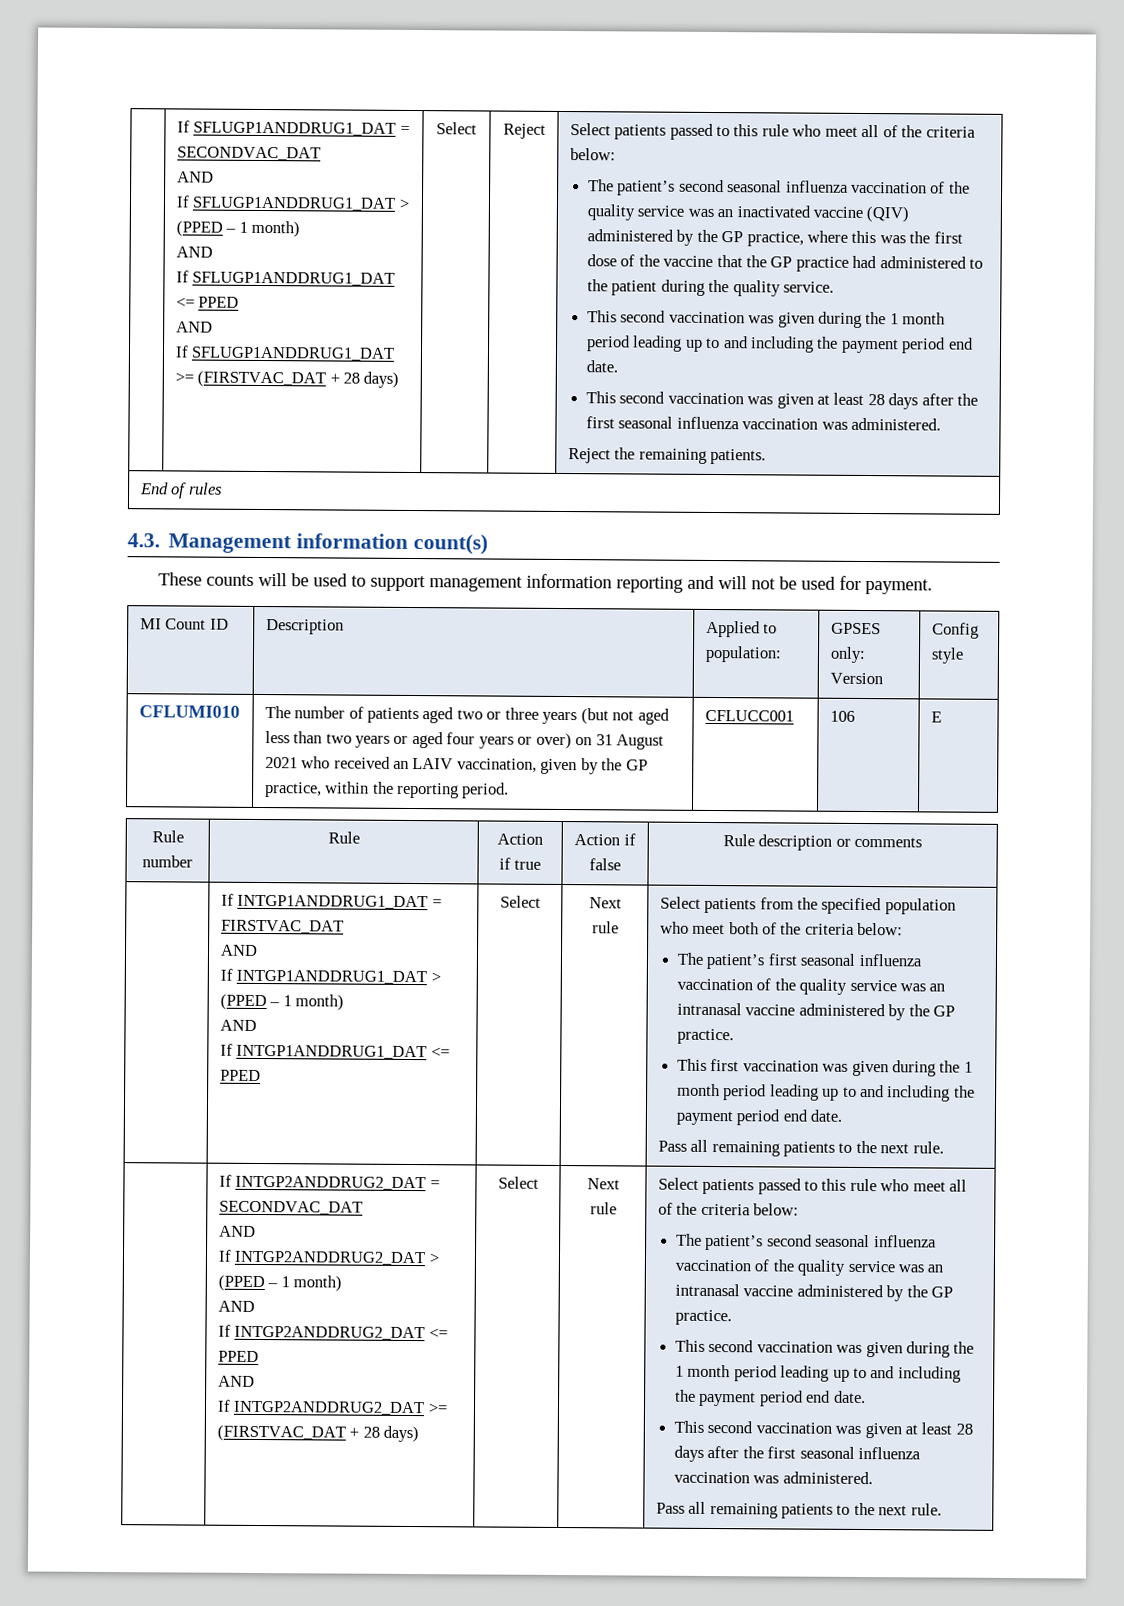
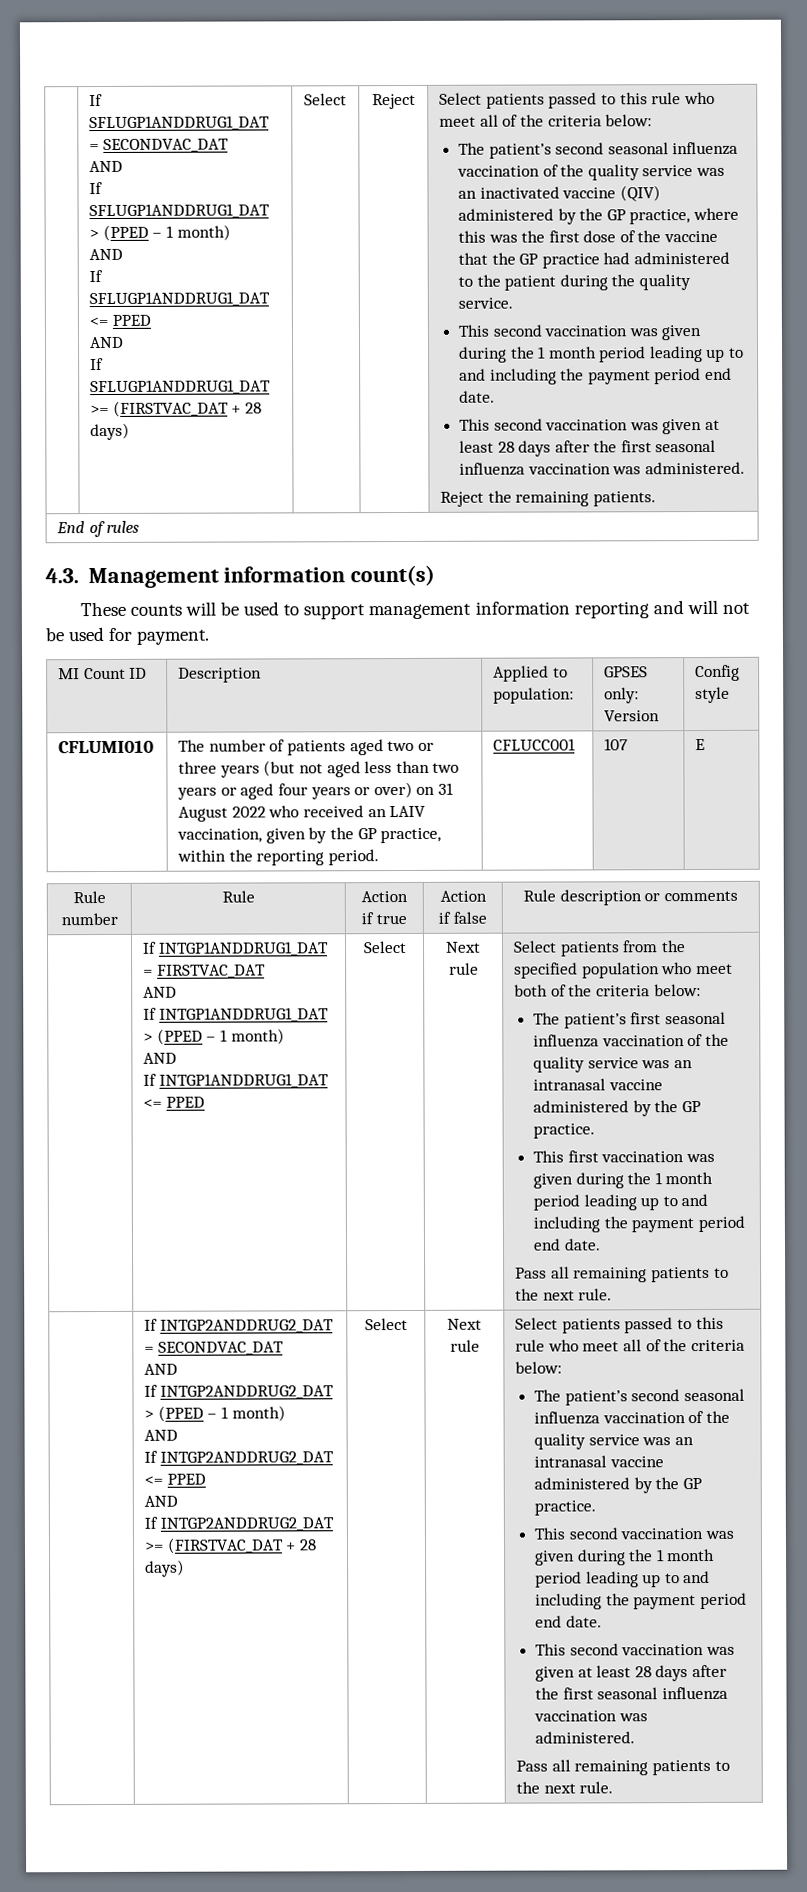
- The number of patients aged two or three years (but not aged less than two years or aged four years or over) on 31 August 2021 who received an LAIV vaccination, given by the GP practice, within the reporting period.
+ The number of patients aged two or three years (but not aged less than two years or aged four years or over) on 31 August 2022 who received an LAIV vaccination, given by the GP practice, within the reporting period.
- 106
+ 107

